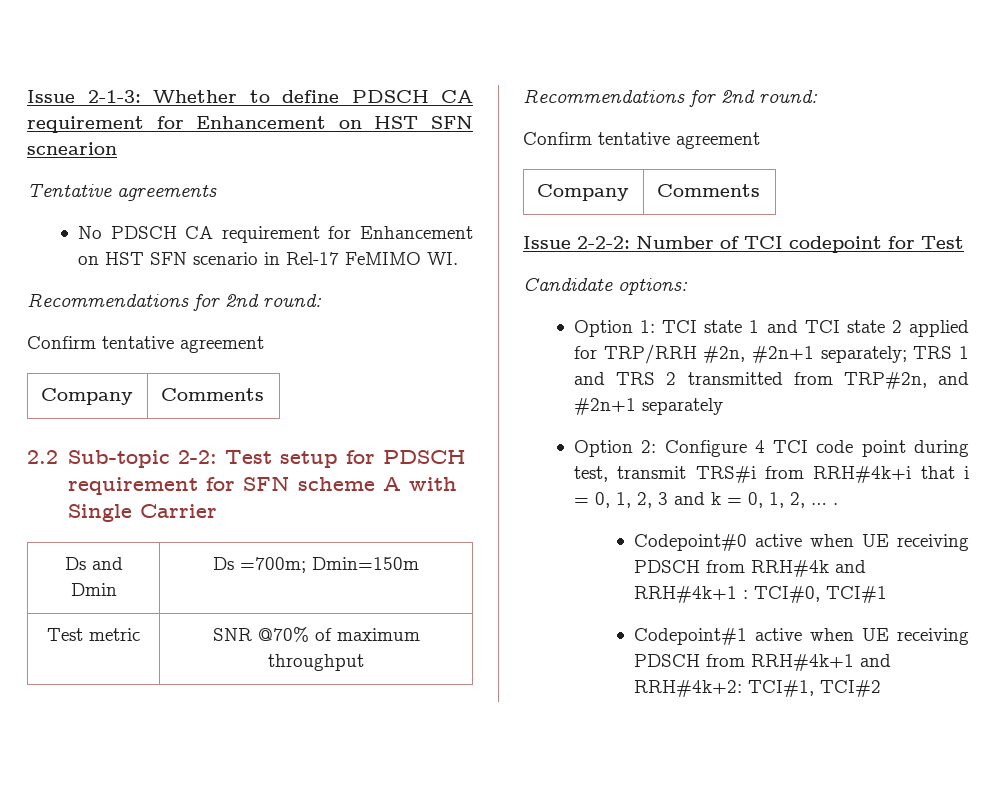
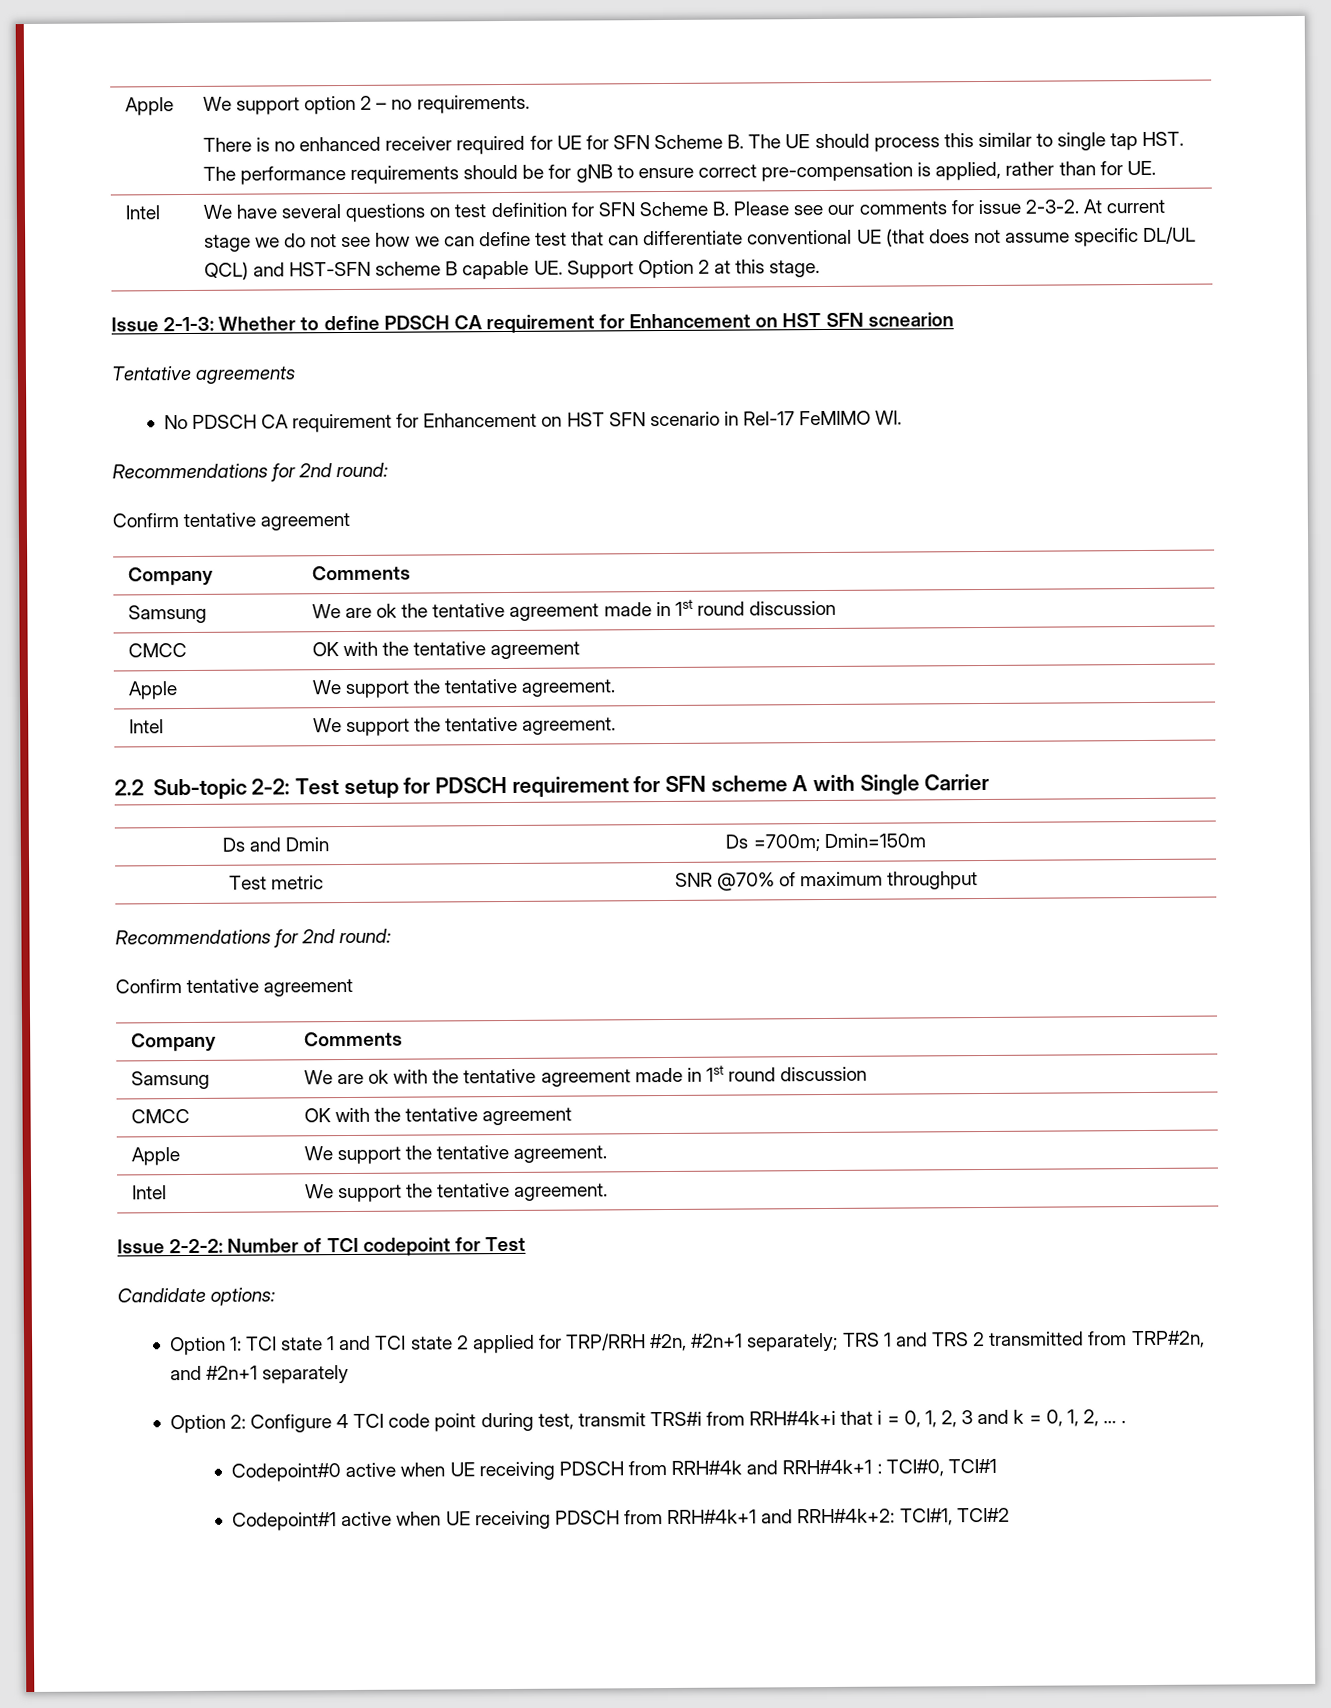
+ Apple | We support option 2 – no requirements.
+ There is no enhanced receiver required for UE for SFN Scheme B. The UE should process this similar to single tap HST. The performance requirements should be for gNB to ensure correct pre-compensation is applied, rather than for UE.
+ Intel | We have several questions on test definition for SFN Scheme B. Please see our comments for issue 2-3-2. At current stage we do not see how we can define test that can differentiate conventional UE (that does not assume specific DL/UL QCL) and HST-SFN scheme B capable UE. Support Option 2 at this stage.
+ Samsung | We are ok the tentative agreement made in 1st round discussion
+ CMCC | OK with the tentative agreement
+ Apple | We support the tentative agreement.
+ Intel | We support the tentative agreement.
+ Samsung | We are ok with the tentative agreement made in 1st round discussion
+ CMCC | OK with the tentative agreement
+ Apple | We support the tentative agreement.
+ Intel | We support the tentative agreement.

